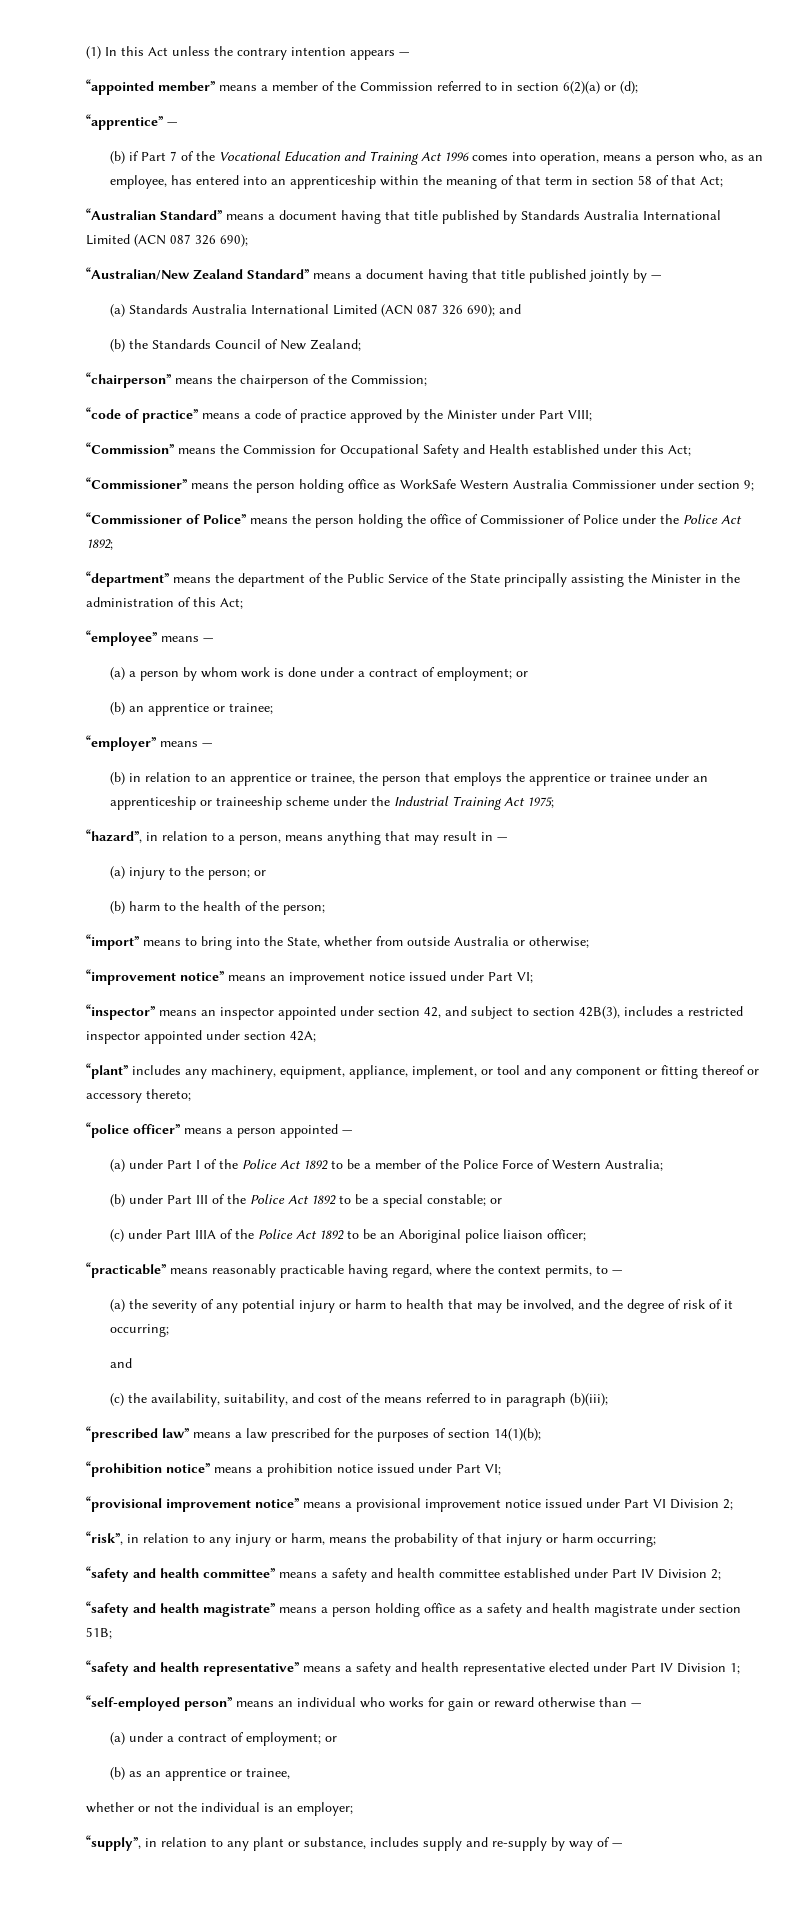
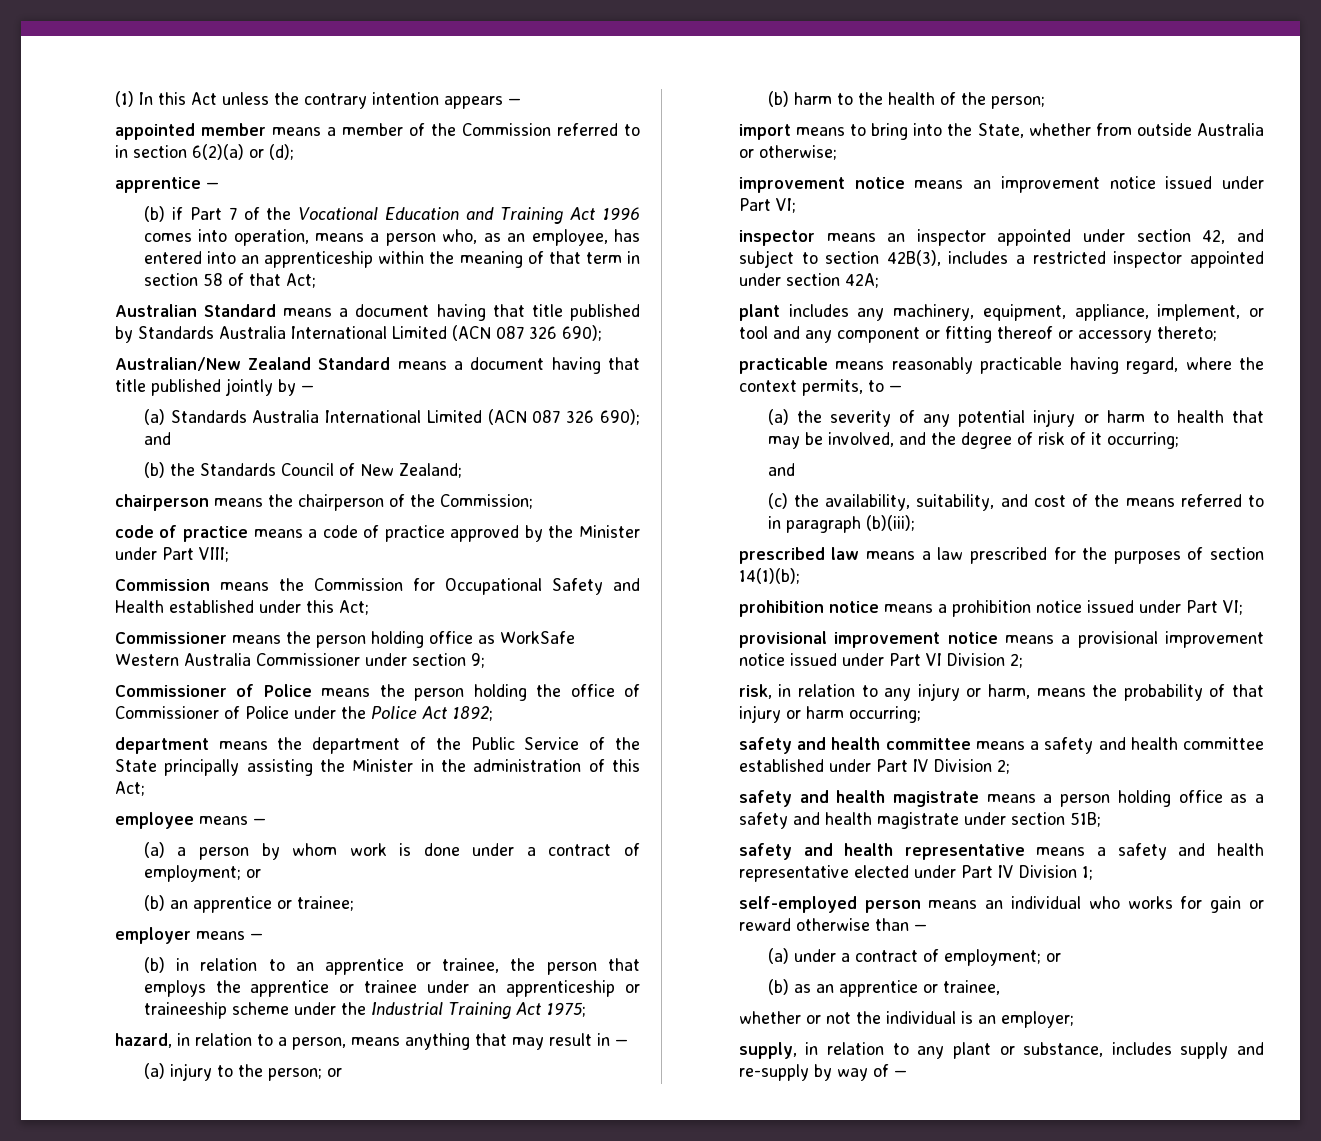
- “appointed member” means a member of the Commission referred to in section 6(2)(a) or (d);
+ appointed member means a member of the Commission referred to in section 6(2)(a) or (d);
- “apprentice” —
+ apprentice —
- “Australian Standard” means a document having that title published by Standards Australia International Limited (ACN 087 326 690);
+ Australian Standard means a document having that title published by Standards Australia International Limited (ACN 087 326 690);
- “Australian/New Zealand Standard” means a document having that title published jointly by —
+ Australian/New Zealand Standard means a document having that title published jointly by —
- “chairperson” means the chairperson of the Commission;
+ chairperson means the chairperson of the Commission;
- “code of practice” means a code of practice approved by the Minister under Part VIII;
+ code of practice means a code of practice approved by the Minister under Part VIII;
- “Commission” means the Commission for Occupational Safety and Health established under this Act;
+ Commission means the Commission for Occupational Safety and Health established under this Act;
- “Commissioner” means the person holding office as WorkSafe Western Australia Commissioner under section 9;
+ Commissioner means the person holding office as WorkSafe Western Australia Commissioner under section 9;
- “Commissioner of Police” means the person holding the office of Commissioner of Police under the Police Act 1892;
+ Commissioner of Police means the person holding the office of Commissioner of Police under the Police Act 1892;
- “department” means the department of the Public Service of the State principally assisting the Minister in the administration of this Act;
+ department means the department of the Public Service of the State principally assisting the Minister in the administration of this Act;
- “employee” means —
+ employee means —
- “employer” means —
+ employer means —
- “hazard”, in relation to a person, means anything that may result in —
+ hazard, in relation to a person, means anything that may result in —
- “import” means to bring into the State, whether from outside Australia or otherwise;
+ import means to bring into the State, whether from outside Australia or otherwise;
- “improvement notice” means an improvement notice issued under Part VI;
+ improvement notice means an improvement notice issued under Part VI;
- “inspector” means an inspector appointed under section 42, and subject to section 42B(3), includes a restricted inspector appointed under section 42A;
+ inspector means an inspector appointed under section 42, and subject to section 42B(3), includes a restricted inspector appointed under section 42A;
- “plant” includes any machinery, equipment, appliance, implement, or tool and any component or fitting thereof or accessory thereto;
+ plant includes any machinery, equipment, appliance, implement, or tool and any component or fitting thereof or accessory thereto;
- “police officer” means a person appointed —
- (a) under Part I of the Police Act 1892 to be a member of the Police Force of Western Australia;
- (b) under Part III of the Police Act 1892 to be a special constable; or
- (c) under Part IIIA of the Police Act 1892 to be an Aboriginal police liaison officer;
- “practicable” means reasonably practicable having regard, where the context permits, to —
+ practicable means reasonably practicable having regard, where the context permits, to —
- “prescribed law” means a law prescribed for the purposes of section 14(1)(b);
+ prescribed law means a law prescribed for the purposes of section 14(1)(b);
- “prohibition notice” means a prohibition notice issued under Part VI;
+ prohibition notice means a prohibition notice issued under Part VI;
- “provisional improvement notice” means a provisional improvement notice issued under Part VI Division 2;
+ provisional improvement notice means a provisional improvement notice issued under Part VI Division 2;
- “risk”, in relation to any injury or harm, means the probability of that injury or harm occurring;
+ risk, in relation to any injury or harm, means the probability of that injury or harm occurring;
- “safety and health committee” means a safety and health committee established under Part IV Division 2;
+ safety and health committee means a safety and health committee established under Part IV Division 2;
- “safety and health magistrate” means a person holding office as a safety and health magistrate under section 51B;
+ safety and health magistrate means a person holding office as a safety and health magistrate under section 51B;
- “safety and health representative” means a safety and health representative elected under Part IV Division 1;
+ safety and health representative means a safety and health representative elected under Part IV Division 1;
- “self-employed person” means an individual who works for gain or reward otherwise than —
+ self-employed person means an individual who works for gain or reward otherwise than —
- “supply”, in relation to any plant or substance, includes supply and re-supply by way of —
+ supply, in relation to any plant or substance, includes supply and re-supply by way of —

